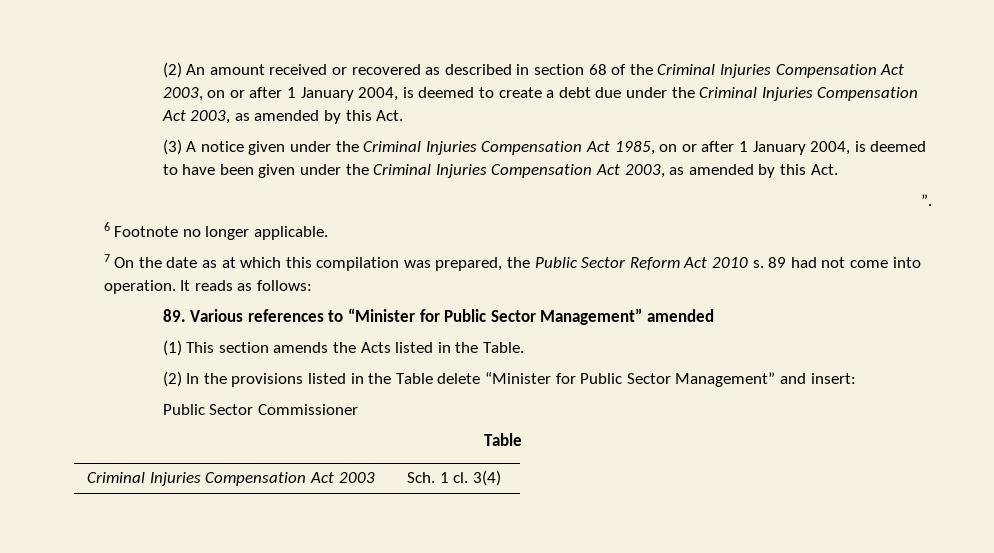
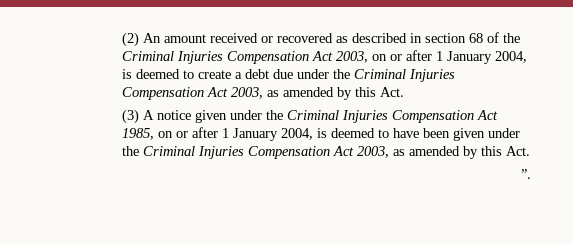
- 6 Footnote no longer applicable.
- 7 On the date as at which this compilation was prepared, the Public Sector Reform Act 2010 s. 89 had not come into operation. It reads as follows:
- 89. Various references to “Minister for Public Sector Management” amended
- (1) This section amends the Acts listed in the Table.
- (2) In the provisions listed in the Table delete “Minister for Public Sector Management” and insert:
- Public Sector Commissioner
- Table
- Criminal Injuries Compensation Act 2003 | Sch. 1 cl. 3(4)

